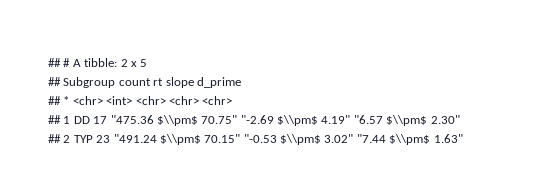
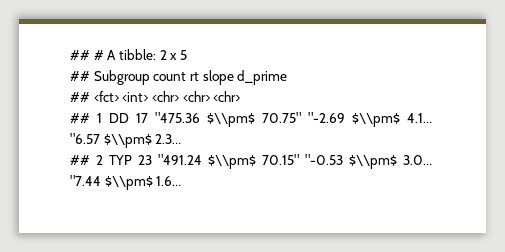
- ## * <chr> <int> <chr> <chr> <chr>
+ ## <fct> <int> <chr> <chr> <chr>
- ## 1 DD 17 "475.36 $\\pm$ 70.75" "-2.69 $\\pm$ 4.19" "6.57 $\\pm$ 2.30"
+ ## 1 DD 17 "475.36 $\\pm$ 70.75" "-2.69 $\\pm$ 4.1… "6.57 $\\pm$ 2.3…
- ## 2 TYP 23 "491.24 $\\pm$ 70.15" "-0.53 $\\pm$ 3.02" "7.44 $\\pm$ 1.63"
+ ## 2 TYP 23 "491.24 $\\pm$ 70.15" "-0.53 $\\pm$ 3.0… "7.44 $\\pm$ 1.6…

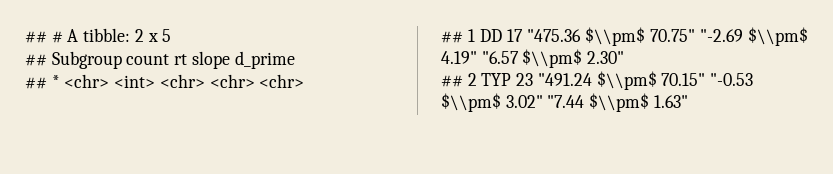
- ## <fct> <int> <chr> <chr> <chr>
+ ## * <chr> <int> <chr> <chr> <chr>
- ## 1 DD 17 "475.36 $\\pm$ 70.75" "-2.69 $\\pm$ 4.1… "6.57 $\\pm$ 2.3…
+ ## 1 DD 17 "475.36 $\\pm$ 70.75" "-2.69 $\\pm$ 4.19" "6.57 $\\pm$ 2.30"
- ## 2 TYP 23 "491.24 $\\pm$ 70.15" "-0.53 $\\pm$ 3.0… "7.44 $\\pm$ 1.6…
+ ## 2 TYP 23 "491.24 $\\pm$ 70.15" "-0.53 $\\pm$ 3.02" "7.44 $\\pm$ 1.63"

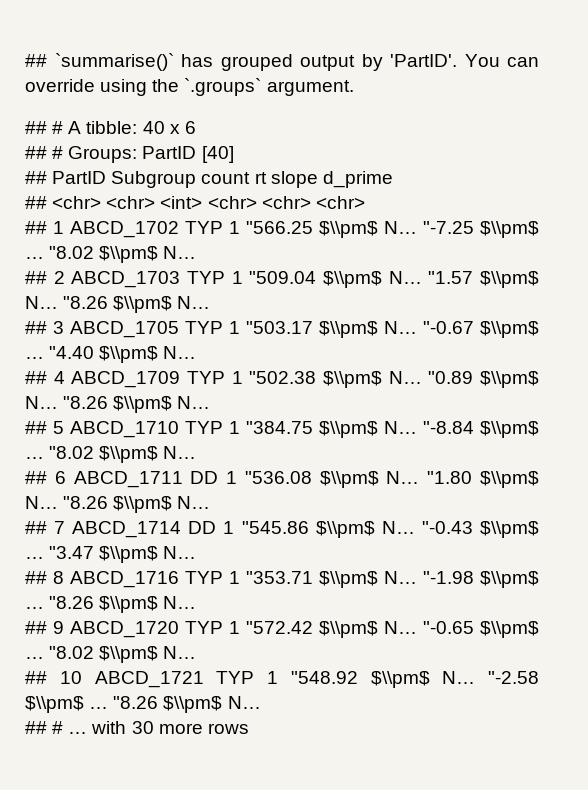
- ## # A tibble: 2 x 5
- ## Subgroup count rt slope d_prime
+ ## `summarise()` has grouped output by 'PartID'. You can override using the `.groups` argument.
+ ## # A tibble: 40 x 6
+ ## # Groups: PartID [40]
+ ## PartID Subgroup count rt slope d_prime
- ## * <chr> <int> <chr> <chr> <chr>
+ ## <chr> <chr> <int> <chr> <chr> <chr>
- ## 1 DD 17 "475.36 $\\pm$ 70.75" "-2.69 $\\pm$ 4.19" "6.57 $\\pm$ 2.30"
- ## 2 TYP 23 "491.24 $\\pm$ 70.15" "-0.53 $\\pm$ 3.02" "7.44 $\\pm$ 1.63"
+ ## 1 ABCD_1702 TYP 1 "566.25 $\\pm$ N… "-7.25 $\\pm$ … "8.02 $\\pm$ N…
+ ## 2 ABCD_1703 TYP 1 "509.04 $\\pm$ N… "1.57 $\\pm$ N… "8.26 $\\pm$ N…
+ ## 3 ABCD_1705 TYP 1 "503.17 $\\pm$ N… "-0.67 $\\pm$ … "4.40 $\\pm$ N…
+ ## 4 ABCD_1709 TYP 1 "502.38 $\\pm$ N… "0.89 $\\pm$ N… "8.26 $\\pm$ N…
+ ## 5 ABCD_1710 TYP 1 "384.75 $\\pm$ N… "-8.84 $\\pm$ … "8.02 $\\pm$ N…
+ ## 6 ABCD_1711 DD 1 "536.08 $\\pm$ N… "1.80 $\\pm$ N… "8.26 $\\pm$ N…
+ ## 7 ABCD_1714 DD 1 "545.86 $\\pm$ N… "-0.43 $\\pm$ … "3.47 $\\pm$ N…
+ ## 8 ABCD_1716 TYP 1 "353.71 $\\pm$ N… "-1.98 $\\pm$ … "8.26 $\\pm$ N…
+ ## 9 ABCD_1720 TYP 1 "572.42 $\\pm$ N… "-0.65 $\\pm$ … "8.02 $\\pm$ N…
+ ## 10 ABCD_1721 TYP 1 "548.92 $\\pm$ N… "-2.58 $\\pm$ … "8.26 $\\pm$ N…
+ ## # … with 30 more rows

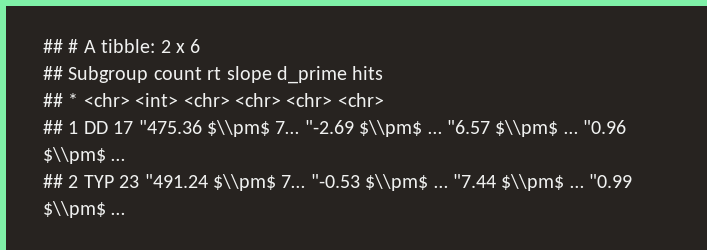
- ## `summarise()` has grouped output by 'PartID'. You can override using the `.groups` argument.
- ## # A tibble: 40 x 6
+ ## # A tibble: 2 x 6
- ## # Groups: PartID [40]
- ## PartID Subgroup count rt slope d_prime
- ## <chr> <chr> <int> <chr> <chr> <chr>
+ ## Subgroup count rt slope d_prime hits
+ ## * <chr> <int> <chr> <chr> <chr> <chr>
- ## 1 ABCD_1702 TYP 1 "566.25 $\\pm$ N… "-7.25 $\\pm$ … "8.02 $\\pm$ N…
- ## 2 ABCD_1703 TYP 1 "509.04 $\\pm$ N… "1.57 $\\pm$ N… "8.26 $\\pm$ N…
- ## 3 ABCD_1705 TYP 1 "503.17 $\\pm$ N… "-0.67 $\\pm$ … "4.40 $\\pm$ N…
- ## 4 ABCD_1709 TYP 1 "502.38 $\\pm$ N… "0.89 $\\pm$ N… "8.26 $\\pm$ N…
- ## 5 ABCD_1710 TYP 1 "384.75 $\\pm$ N… "-8.84 $\\pm$ … "8.02 $\\pm$ N…
- ## 6 ABCD_1711 DD 1 "536.08 $\\pm$ N… "1.80 $\\pm$ N… "8.26 $\\pm$ N…
- ## 7 ABCD_1714 DD 1 "545.86 $\\pm$ N… "-0.43 $\\pm$ … "3.47 $\\pm$ N…
- ## 8 ABCD_1716 TYP 1 "353.71 $\\pm$ N… "-1.98 $\\pm$ … "8.26 $\\pm$ N…
- ## 9 ABCD_1720 TYP 1 "572.42 $\\pm$ N… "-0.65 $\\pm$ … "8.02 $\\pm$ N…
- ## 10 ABCD_1721 TYP 1 "548.92 $\\pm$ N… "-2.58 $\\pm$ … "8.26 $\\pm$ N…
- ## # … with 30 more rows
+ ## 1 DD 17 "475.36 $\\pm$ 7… "-2.69 $\\pm$ … "6.57 $\\pm$ … "0.96 $\\pm$ …
+ ## 2 TYP 23 "491.24 $\\pm$ 7… "-0.53 $\\pm$ … "7.44 $\\pm$ … "0.99 $\\pm$ …

